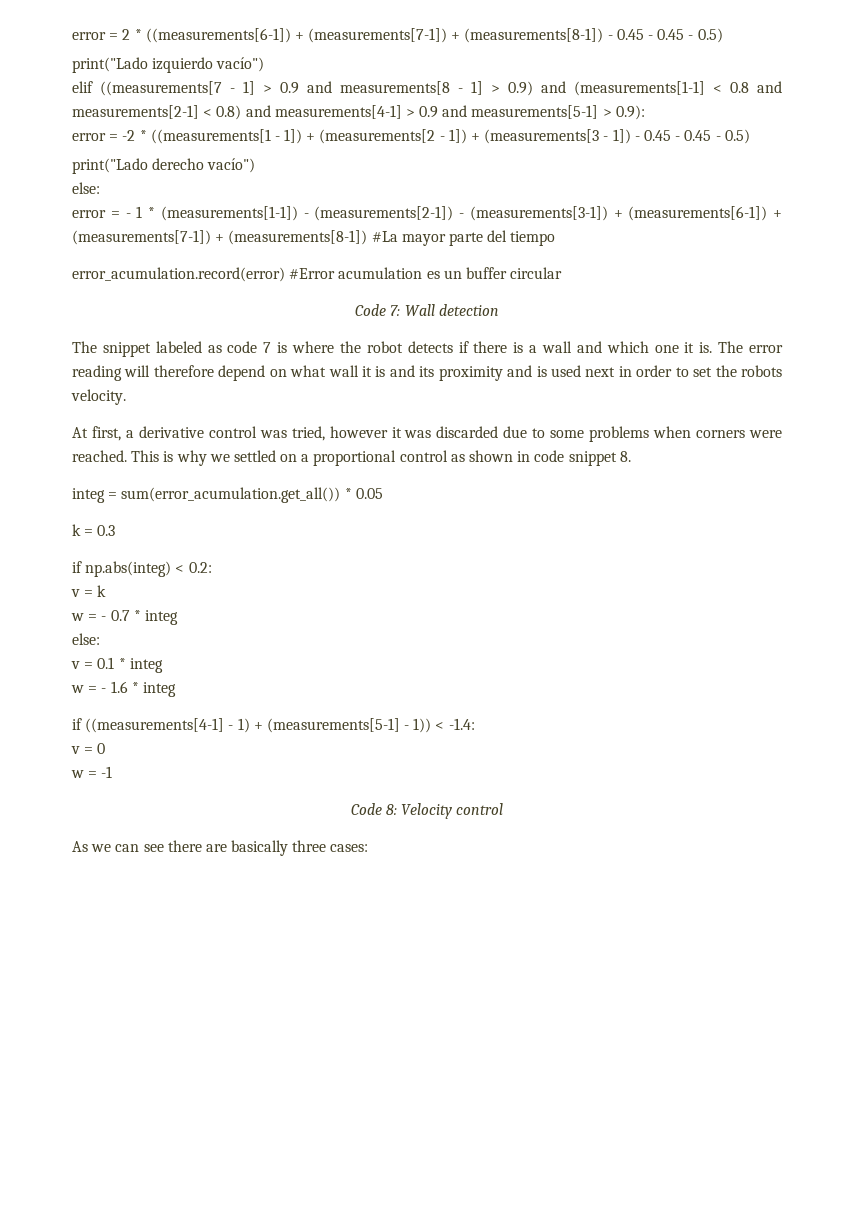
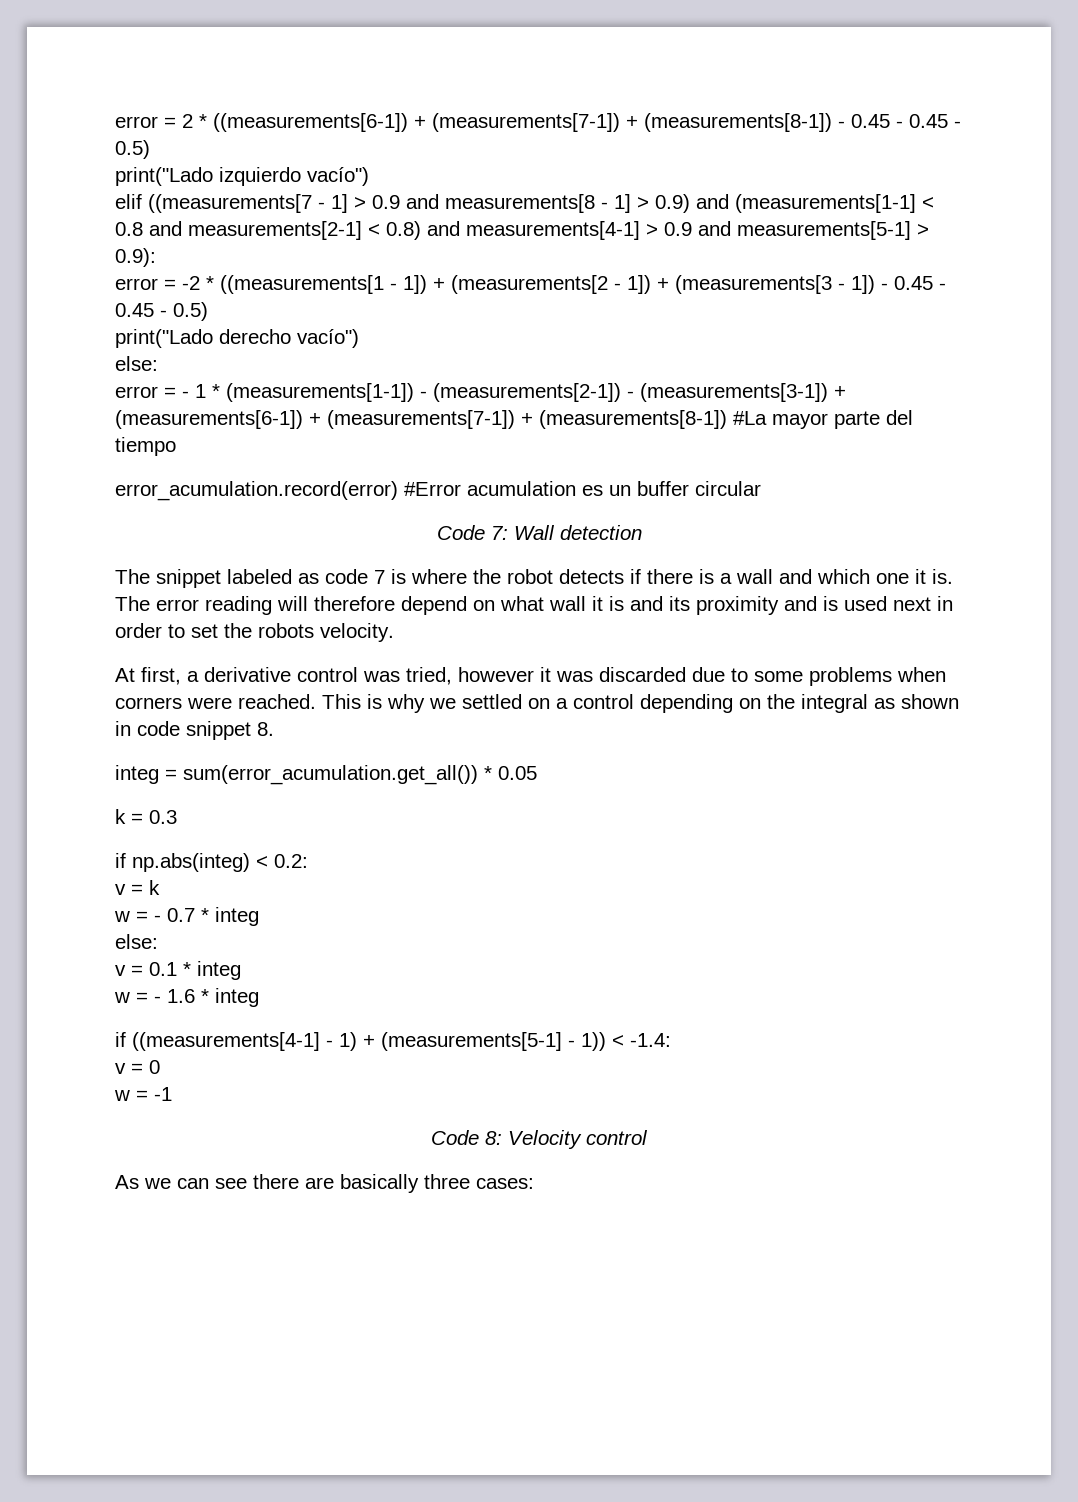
- This is why we settled on a proportional control as shown in code snippet 8.
+ This is why we settled on a control depending on the integral as shown in code snippet 8.

